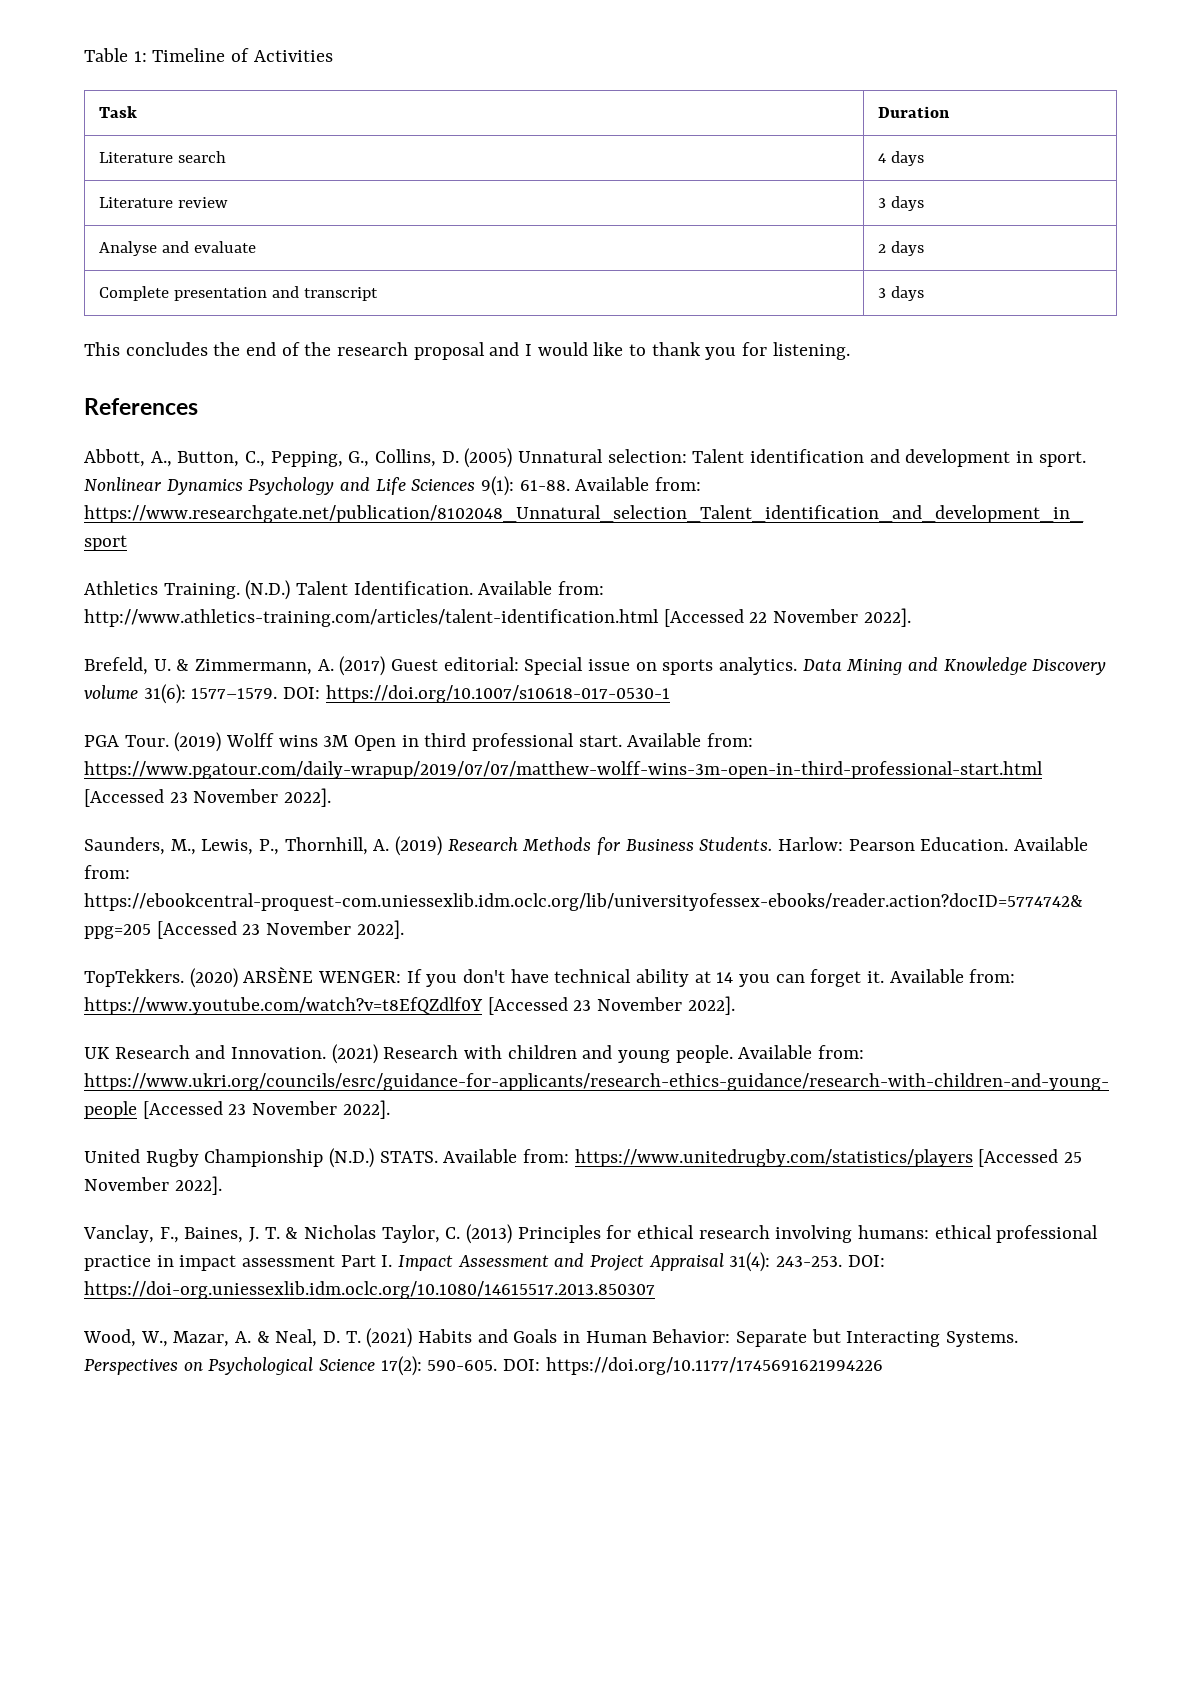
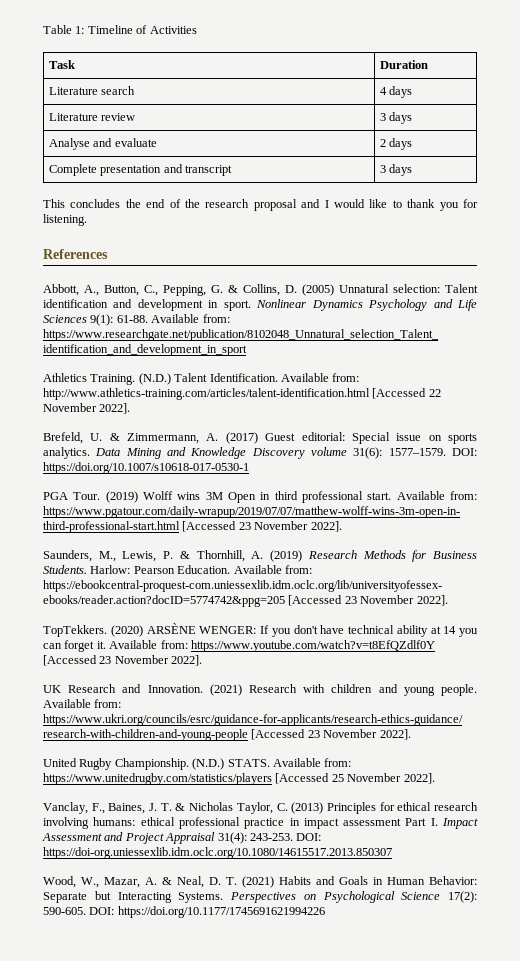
- Abbott, A., Button, C., Pepping, G., Collins, D. (2005) Unnatural selection: Talent identification and development in sport.
+ Abbott, A., Button, C., Pepping, G. & Collins, D. (2005) Unnatural selection: Talent identification and development in sport.
- Saunders, M., Lewis, P., Thornhill, A. (2019) Research Methods for Business Students.
+ Saunders, M., Lewis, P. & Thornhill, A. (2019) Research Methods for Business Students.
- United Rugby Championship (N.D.) STATS.
+ United Rugby Championship. (N.D.) STATS.

